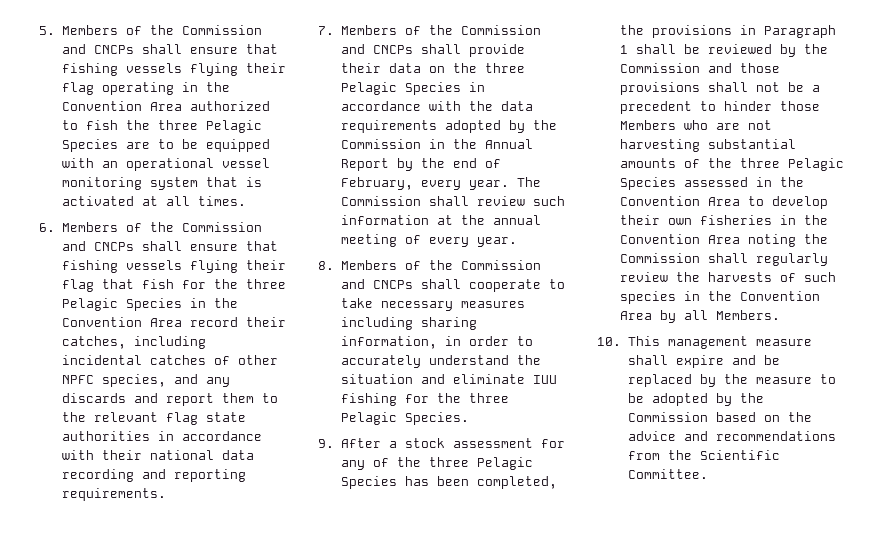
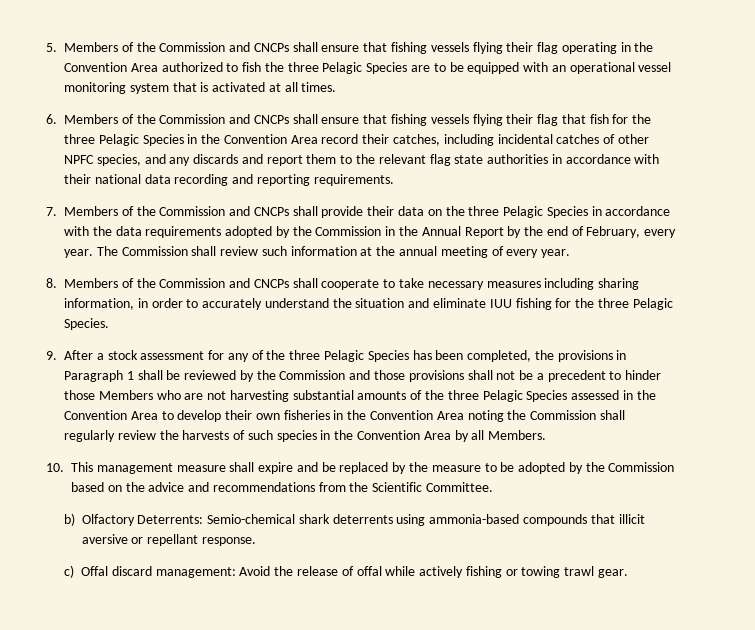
+ b) Olfactory Deterrents: Semio-chemical shark deterrents using ammonia-based compounds that illicit aversive or repellant response.
+ c) Offal discard management: Avoid the release of offal while actively fishing or towing trawl gear.

